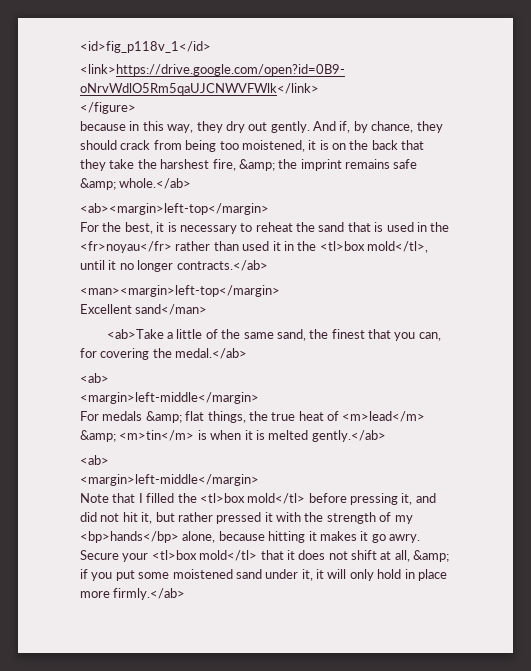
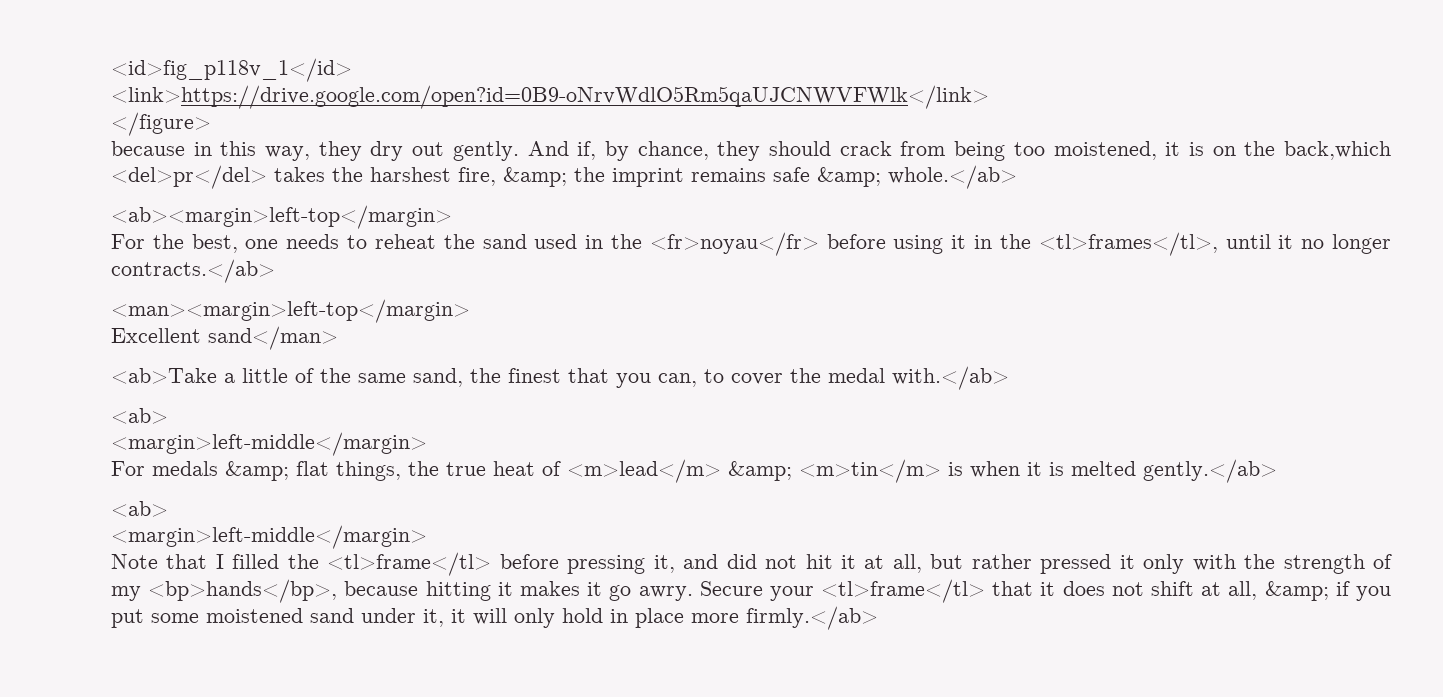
- And if, by chance, they should crack from being too moistened, it is on the back that they take the harshest fire, &amp; the imprint remains safe &amp; whole.</ab>
+ And if, by chance, they should crack from being too moistened, it is on the back,which <del>pr</del> takes the harshest fire, &amp; the imprint remains safe &amp; whole.</ab>
- For the best, it is necessary to reheat the sand that is used in the <fr>noyau</fr> rather than used it in the <tl>box mold</tl>, until it no longer contracts.</ab>
+ For the best, one needs to reheat the sand used in the <fr>noyau</fr> before using it in the <tl>frames</tl>, until it no longer contracts.</ab>
- <ab>Take a little of the same sand, the finest that you can, for covering the medal.</ab>
+ <ab>Take a little of the same sand, the finest that you can, to cover the medal with.</ab>
- Note that I filled the <tl>box mold</tl> before pressing it, and did not hit it, but rather pressed it with the strength of my <bp>hands</bp> alone, because hitting it makes it go awry.
+ Note that I filled the <tl>frame</tl> before pressing it, and did not hit it at all, but rather pressed it only with the strength of my <bp>hands</bp>, because hitting it makes it go awry.
- Secure your <tl>box mold</tl> that it does not shift at all, &amp; if you put some moistened sand under it, it will only hold in place more firmly.</ab>
+ Secure your <tl>frame</tl> that it does not shift at all, &amp; if you put some moistened sand under it, it will only hold in place more firmly.</ab>

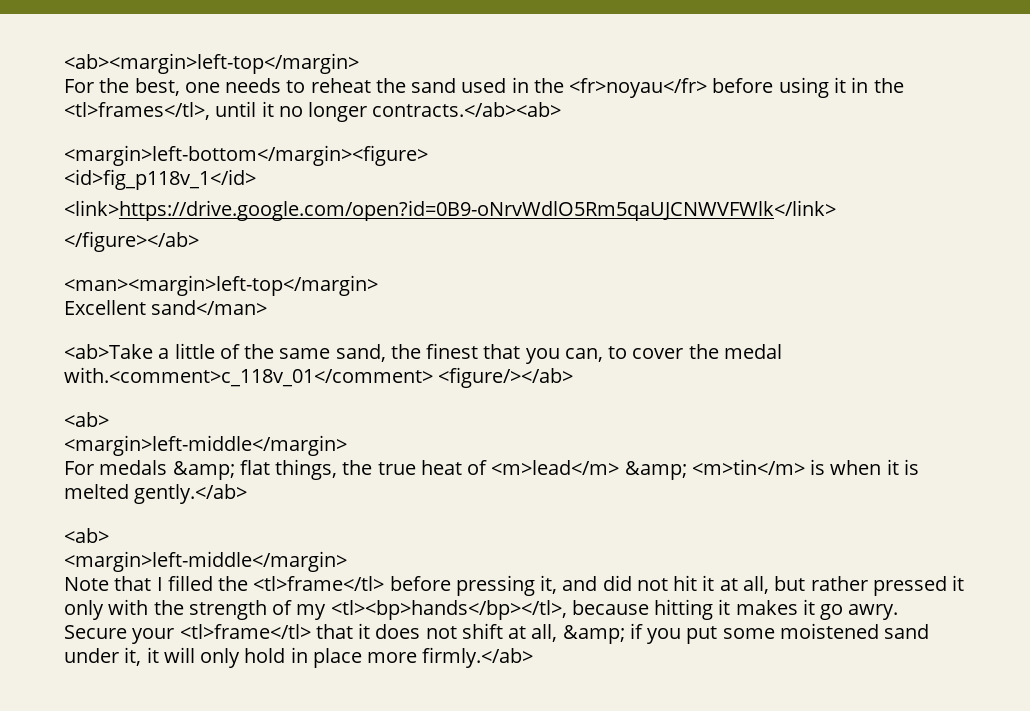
- <id>fig_p118v_1</id>
- <link>https://drive.google.com/open?id=0B9-oNrvWdlO5Rm5qaUJCNWVFWlk</link>
- </figure>
- because in this way, they dry out gently. And if, by chance, they should crack from being too moistened, it is on the back,which <del>pr</del> takes the harshest fire, &amp; the imprint remains safe &amp; whole.</ab>
- For the best, one needs to reheat the sand used in the <fr>noyau</fr> before using it in the <tl>frames</tl>, until it no longer contracts.</ab>
+ For the best, one needs to reheat the sand used in the <fr>noyau</fr> before using it in the <tl>frames</tl>, until it no longer contracts.</ab><ab>
+ <margin>left-bottom</margin><figure>
+ <id>fig_p118v_1</id>
+ <link>https://drive.google.com/open?id=0B9-oNrvWdlO5Rm5qaUJCNWVFWlk</link>
+ </figure></ab>
- <ab>Take a little of the same sand, the finest that you can, to cover the medal with.</ab>
+ <ab>Take a little of the same sand, the finest that you can, to cover the medal with.<comment>c_118v_01</comment> <figure/></ab>
- Note that I filled the <tl>frame</tl> before pressing it, and did not hit it at all, but rather pressed it only with the strength of my <bp>hands</bp>, because hitting it makes it go awry.
+ Note that I filled the <tl>frame</tl> before pressing it, and did not hit it at all, but rather pressed it only with the strength of my <tl><bp>hands</bp></tl>, because hitting it makes it go awry.

